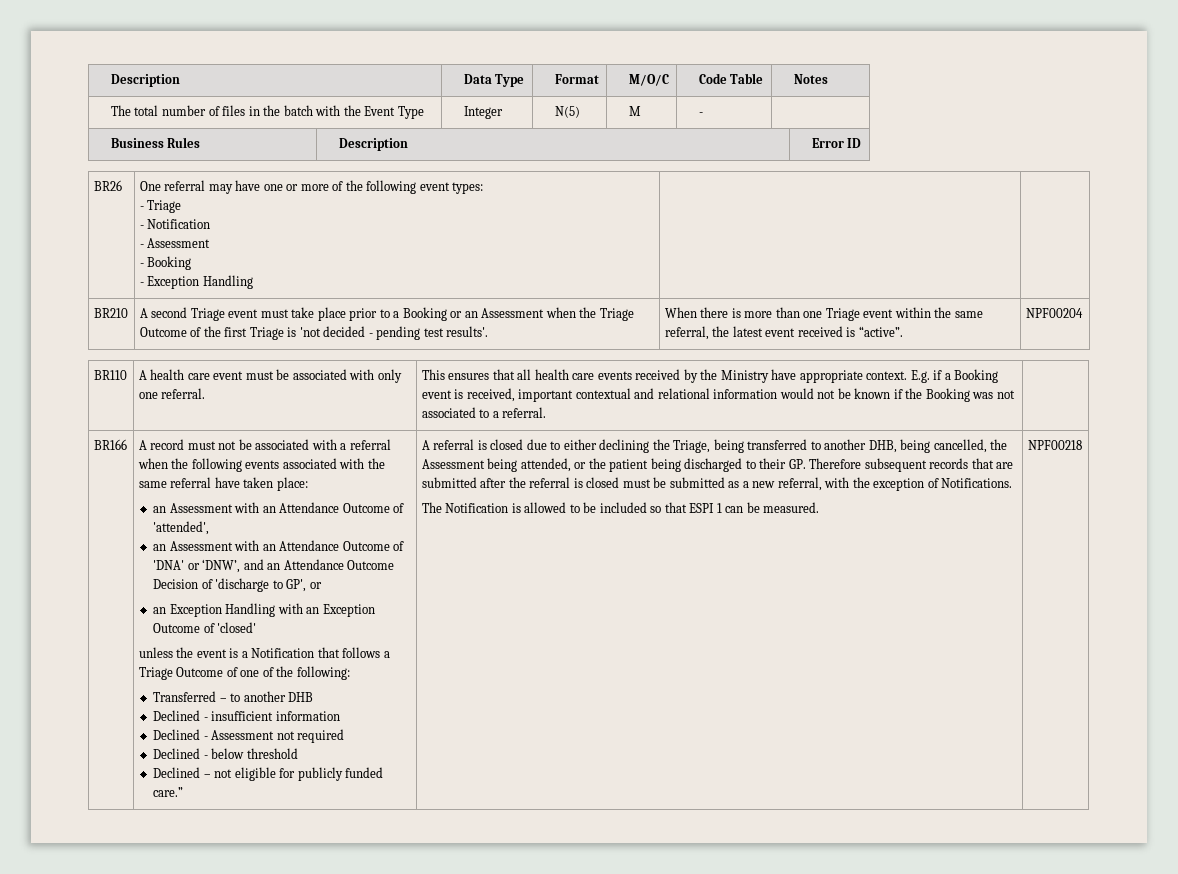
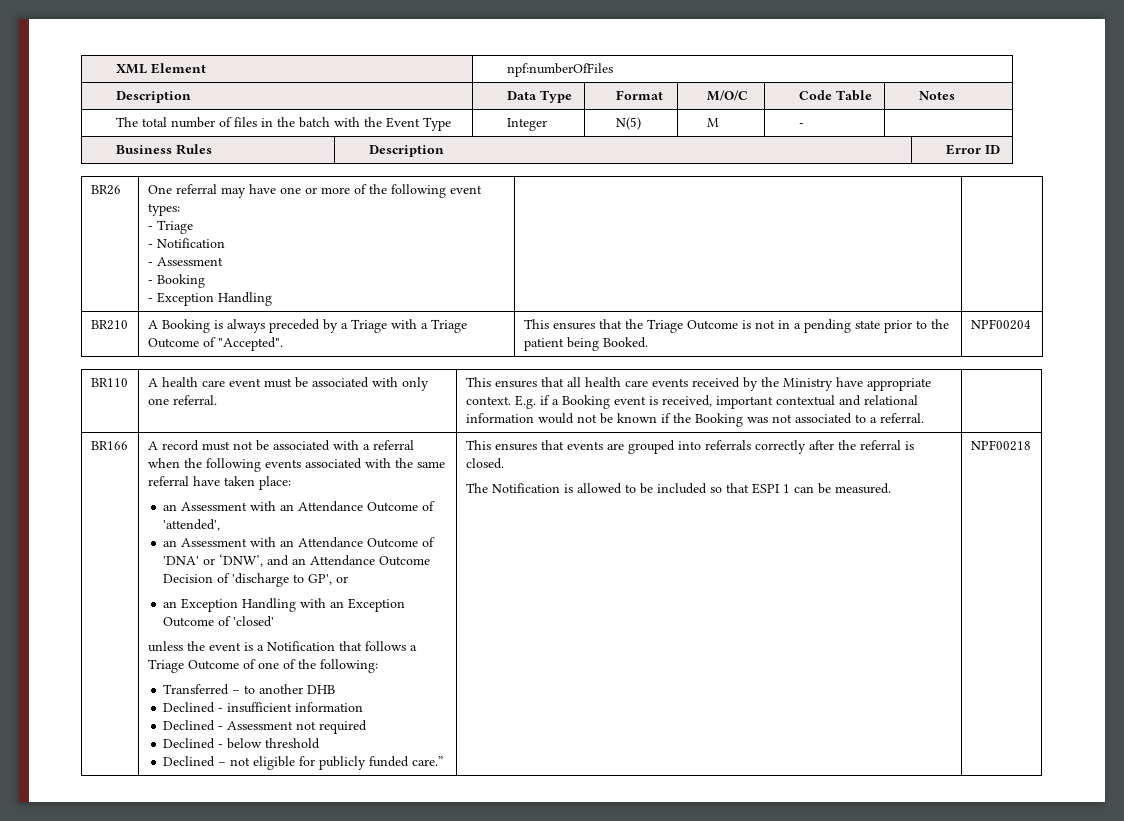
+ XML Element | npf:numberOfFiles
- A second Triage event must take place prior to a Booking or an Assessment when the Triage Outcome of the first Triage is 'not decided - pending test results'. | When there is more than one Triage event within the same referral, the latest event received is “active”.
+ A Booking is always preceded by a Triage with a Triage Outcome of "Accepted". | This ensures that the Triage Outcome is not in a pending state prior to the patient being Booked.
- A referral is closed due to either declining the Triage, being transferred to another DHB, being cancelled, the Assessment being attended, or the patient being discharged to their GP. Therefore subsequent records that are submitted after the referral is closed must be submitted as a new referral, with the exception of Notifications.
+ This ensures that events are grouped into referrals correctly after the referral is closed.

